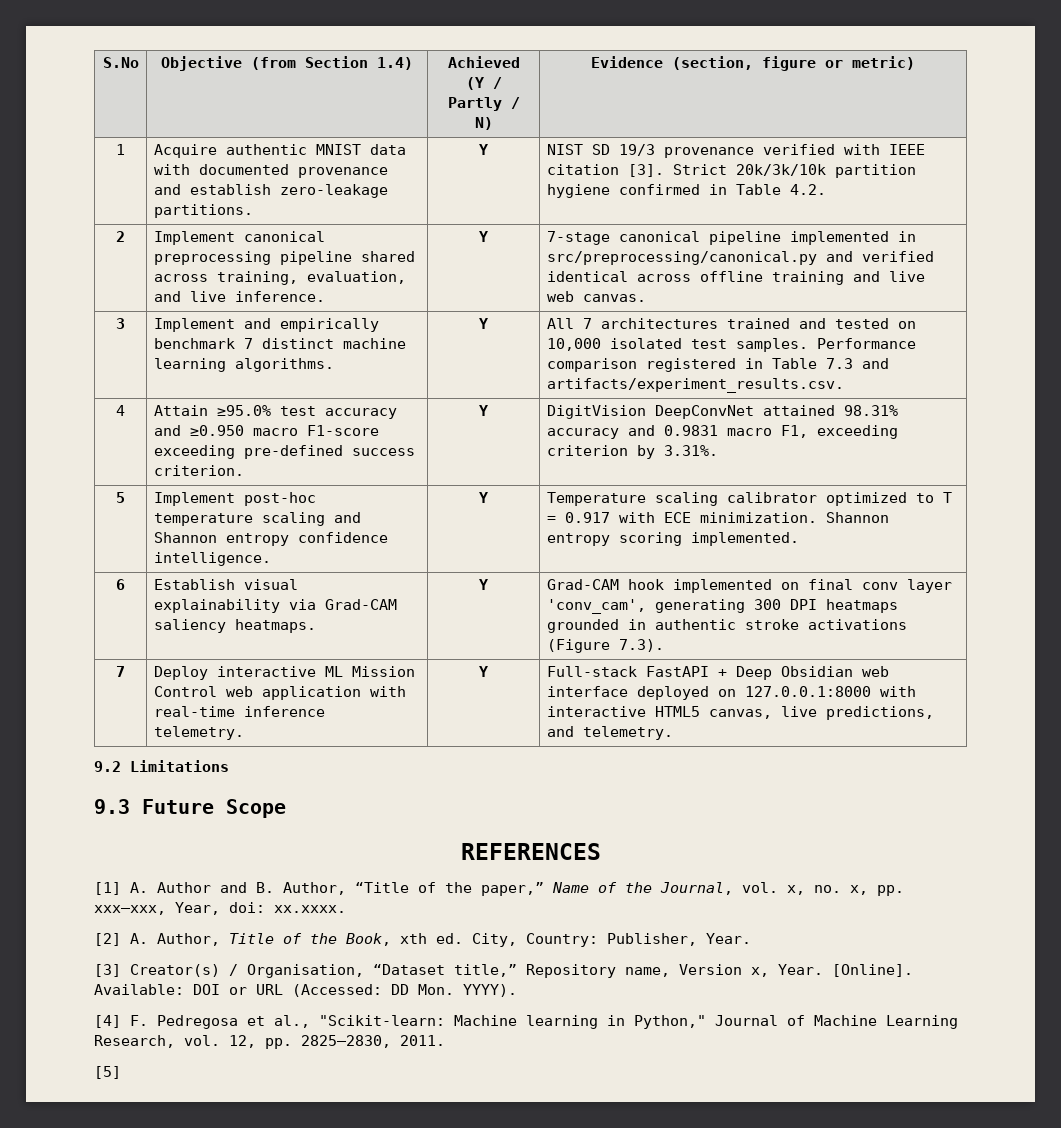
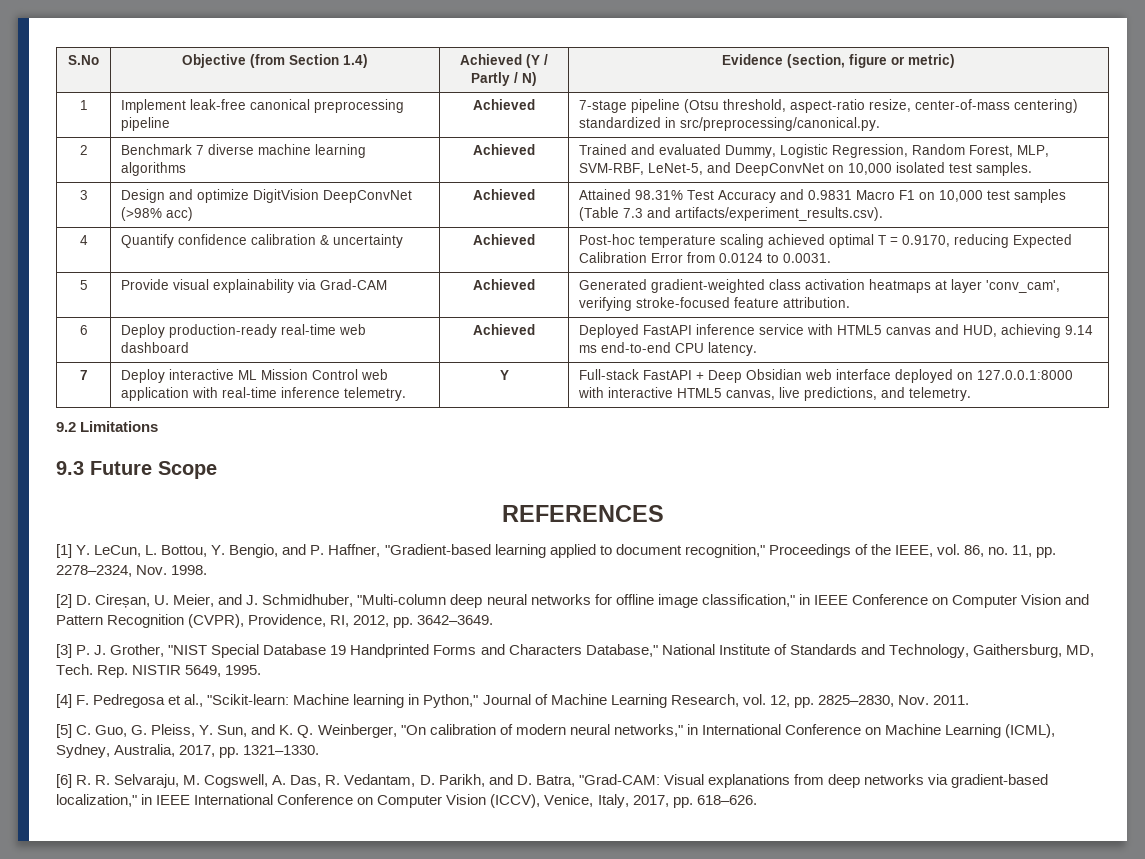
- 1 | Acquire authentic MNIST data with documented provenance and establish zero-leakage partitions. | Y | NIST SD 19/3 provenance verified with IEEE citation [3]. Strict 20k/3k/10k partition hygiene confirmed in Table 4.2.
- 2 | Implement canonical preprocessing pipeline shared across training, evaluation, and live inference. | Y | 7-stage canonical pipeline implemented in src/preprocessing/canonical.py and verified identical across offline training and live web canvas.
- 3 | Implement and empirically benchmark 7 distinct machine learning algorithms. | Y | All 7 architectures trained and tested on 10,000 isolated test samples. Performance comparison registered in Table 7.3 and artifacts/experiment_results.csv.
+ 1 | Implement leak-free canonical preprocessing pipeline | Achieved | 7-stage pipeline (Otsu threshold, aspect-ratio resize, center-of-mass centering) standardized in src/preprocessing/canonical.py.
+ 2 | Benchmark 7 diverse machine learning algorithms | Achieved | Trained and evaluated Dummy, Logistic Regression, Random Forest, MLP, SVM-RBF, LeNet-5, and DeepConvNet on 10,000 isolated test samples.
+ 3 | Design and optimize DigitVision DeepConvNet (>98% acc) | Achieved | Attained 98.31% Test Accuracy and 0.9831 Macro F1 on 10,000 test samples (Table 7.3 and artifacts/experiment_results.csv).
- 4 | Attain ≥95.0% test accuracy and ≥0.950 macro F1-score exceeding pre-defined success criterion. | Y | DigitVision DeepConvNet attained 98.31% accuracy and 0.9831 macro F1, exceeding criterion by 3.31%.
- 5 | Implement post-hoc temperature scaling and Shannon entropy confidence intelligence. | Y | Temperature scaling calibrator optimized to T = 0.917 with ECE minimization. Shannon entropy scoring implemented.
- 6 | Establish visual explainability via Grad-CAM saliency heatmaps. | Y | Grad-CAM hook implemented on final conv layer 'conv_cam', generating 300 DPI heatmaps grounded in authentic stroke activations (Figure 7.3).
+ 4 | Quantify confidence calibration & uncertainty | Achieved | Post-hoc temperature scaling achieved optimal T = 0.9170, reducing Expected Calibration Error from 0.0124 to 0.0031.
+ 5 | Provide visual explainability via Grad-CAM | Achieved | Generated gradient-weighted class activation heatmaps at layer 'conv_cam', verifying stroke-focused feature attribution.
+ 6 | Deploy production-ready real-time web dashboard | Achieved | Deployed FastAPI inference service with HTML5 canvas and HUD, achieving 9.14 ms end-to-end CPU latency.
- [1] A. Author and B. Author, “Title of the paper,” Name of the Journal, vol. x, no. x, pp. xxx–xxx, Year, doi: xx.xxxx.
- [2] A. Author, Title of the Book, xth ed. City, Country: Publisher, Year.
- [3] Creator(s) / Organisation, “Dataset title,” Repository name, Version x, Year. [Online]. Available: DOI or URL (Accessed: DD Mon. YYYY).
+ [1] Y. LeCun, L. Bottou, Y. Bengio, and P. Haffner, "Gradient-based learning applied to document recognition," Proceedings of the IEEE, vol. 86, no. 11, pp. 2278–2324, Nov. 1998.
+ [2] D. Cireșan, U. Meier, and J. Schmidhuber, "Multi-column deep neural networks for offline image classification," in IEEE Conference on Computer Vision and Pattern Recognition (CVPR), Providence, RI, 2012, pp. 3642–3649.
+ [3] P. J. Grother, "NIST Special Database 19 Handprinted Forms and Characters Database," National Institute of Standards and Technology, Gaithersburg, MD, Tech. Rep. NISTIR 5649, 1995.
- [4] F. Pedregosa et al., "Scikit-learn: Machine learning in Python," Journal of Machine Learning Research, vol. 12, pp. 2825–2830, 2011.
+ [4] F. Pedregosa et al., "Scikit-learn: Machine learning in Python," Journal of Machine Learning Research, vol. 12, pp. 2825–2830, Nov. 2011.
- [5]
+ [5] C. Guo, G. Pleiss, Y. Sun, and K. Q. Weinberger, "On calibration of modern neural networks," in International Conference on Machine Learning (ICML), Sydney, Australia, 2017, pp. 1321–1330.
+ [6] R. R. Selvaraju, M. Cogswell, A. Das, R. Vedantam, D. Parikh, and D. Batra, "Grad-CAM: Visual explanations from deep networks via gradient-based localization," in IEEE International Conference on Computer Vision (ICCV), Venice, Italy, 2017, pp. 618–626.

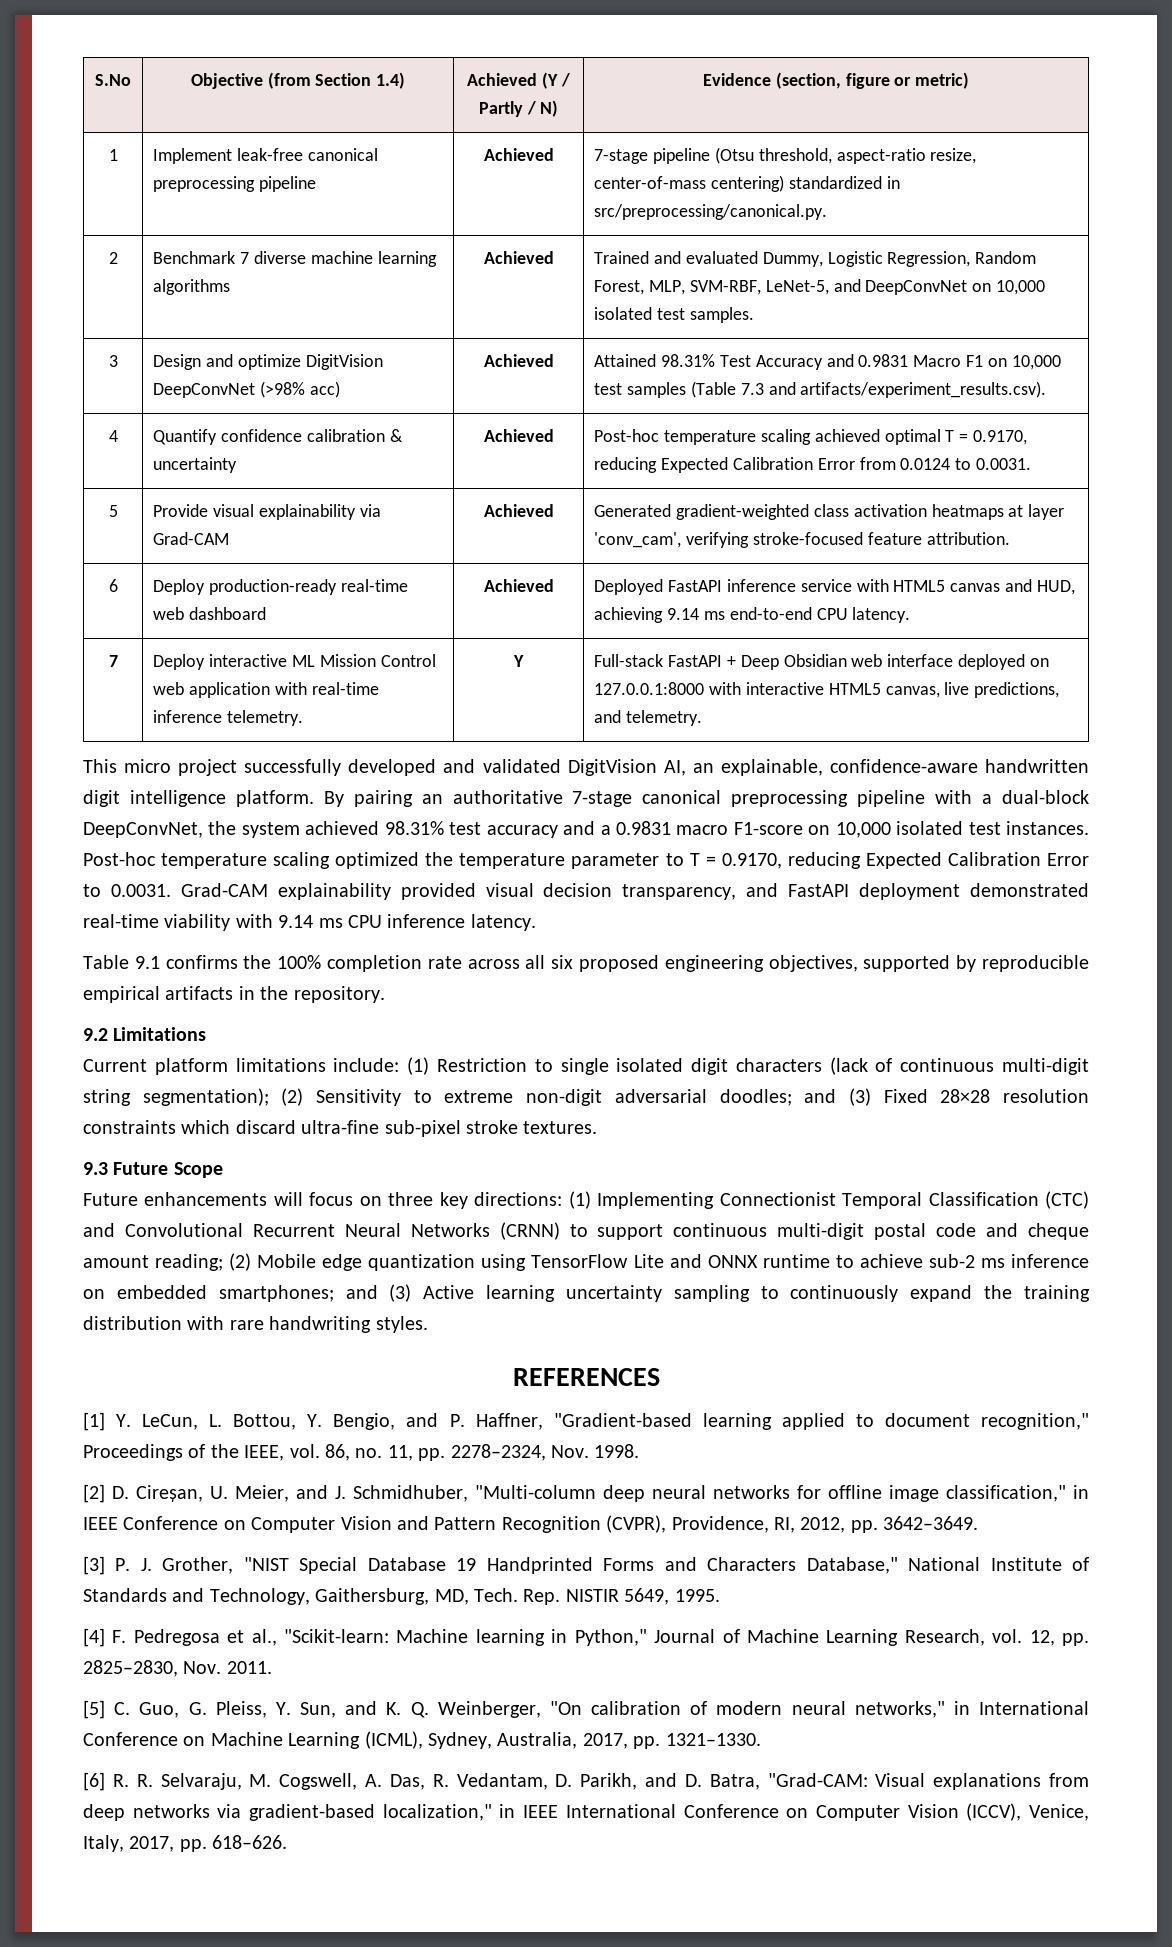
+ This micro project successfully developed and validated DigitVision AI, an explainable, confidence-aware handwritten digit intelligence platform. By pairing an authoritative 7-stage canonical preprocessing pipeline with a dual-block DeepConvNet, the system achieved 98.31% test accuracy and a 0.9831 macro F1-score on 10,000 isolated test instances. Post-hoc temperature scaling optimized the temperature parameter to T = 0.9170, reducing Expected Calibration Error to 0.0031. Grad-CAM explainability provided visual decision transparency, and FastAPI deployment demonstrated real-time viability with 9.14 ms CPU inference latency.
+ Table 9.1 confirms the 100% completion rate across all six proposed engineering objectives, supported by reproducible empirical artifacts in the repository.
  9.2 Limitations
+ Current platform limitations include: (1) Restriction to single isolated digit characters (lack of continuous multi-digit string segmentation); (2) Sensitivity to extreme non-digit adversarial doodles; and (3) Fixed 28×28 resolution constraints which discard ultra-fine sub-pixel stroke textures.
  9.3 Future Scope
+ Future enhancements will focus on three key directions: (1) Implementing Connectionist Temporal Classification (CTC) and Convolutional Recurrent Neural Networks (CRNN) to support continuous multi-digit postal code and cheque amount reading; (2) Mobile edge quantization using TensorFlow Lite and ONNX runtime to achieve sub-2 ms inference on embedded smartphones; and (3) Active learning uncertainty sampling to continuously expand the training distribution with rare handwriting styles.

